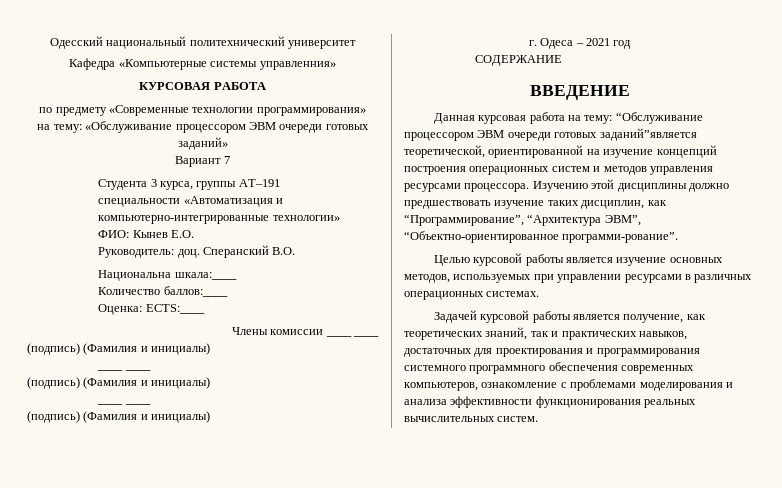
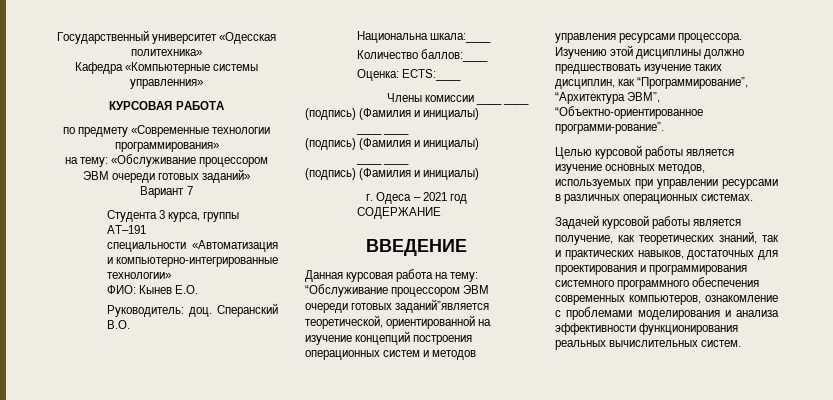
- Одесский национальный политехнический университет
+ Государственный университет «Одесская политехника»

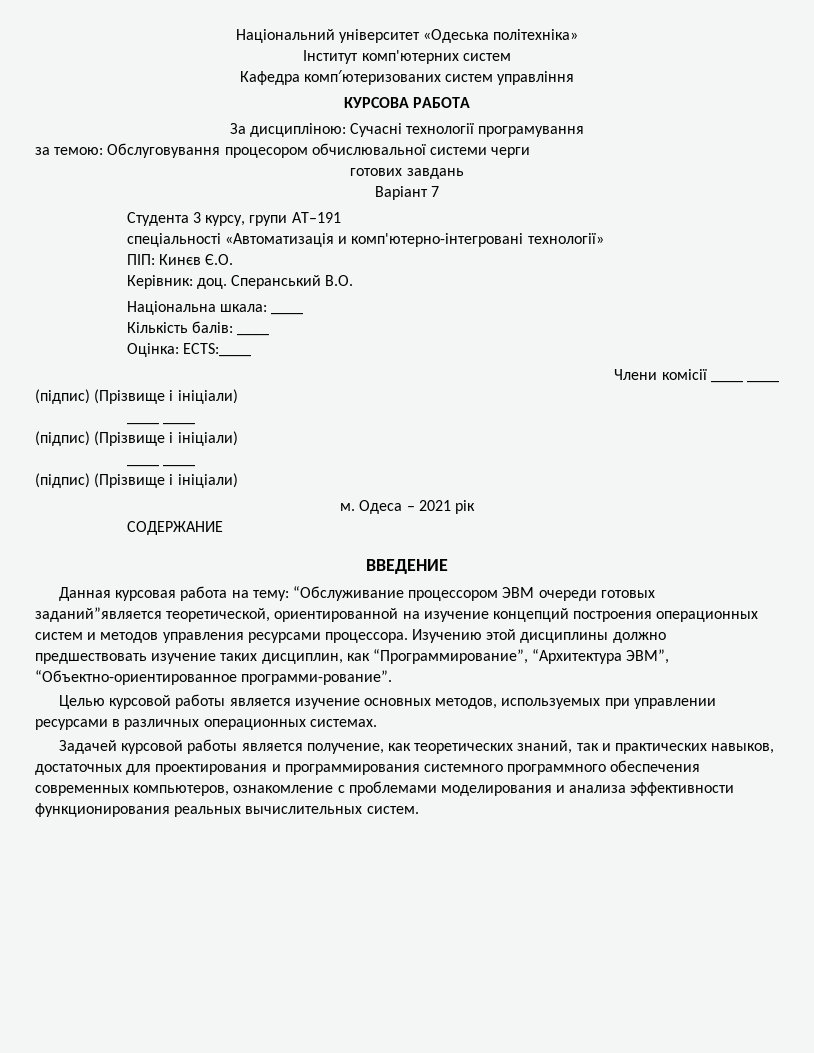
- Государственный университет «Одесская политехника»
- Кафедра «Компьютерные системы управленния»
- КУРСОВАЯ РАБОТА
- по предмету «Современные технологии программирования»
- на тему: «Обслуживание процессором ЭВМ очереди готовых заданий»
- Вариант 7
+ Національний університет «Одеська політехніка»
+ Інститут комп'ютерних систем
+ Кафедра комп′ютеризованих систем управління
+ КУРСОВА РАБОТА
+ За дисципліною: Сучасні технології програмування
+ за темою: Обслуговування процесором обчислювальної системи черги
+ готових завдань
+ Варіант 7
- Студента 3 курса, группы АТ–191
+ Студента 3 курсу, групи АТ–191
- специальности «Автоматизация и компьютерно-интегрированные технологии»
- ФИО: Кынев Е.О.
- Руководитель: доц. Сперанский В.О.
- Национальна шкала:____
- Количество баллов:____
- Оценка: ECTS:____
+ спеціальності «Автоматизація и комп'ютерно-інтегровані технології»
+ ПІП: Кинєв Є.О.
+ Керівник: доц. Сперанський В.О.
+ Національна шкала: ____
+ Кількість балів: ____
+ Оцінка: ECTS:____
- Члены комиссии ____ ____
- (подпись) (Фамилия и инициалы)
+ Члени комісії ____ ____
+ (підпис) (Прізвище і ініціали)
  ____ ____
- (подпись) (Фамилия и инициалы)
+ (підпис) (Прізвище і ініціали)
  ____ ____
- (подпись) (Фамилия и инициалы)
- г. Одеса – 2021 год
+ (підпис) (Прізвище і ініціали)
+ м. Одеса – 2021 рік

